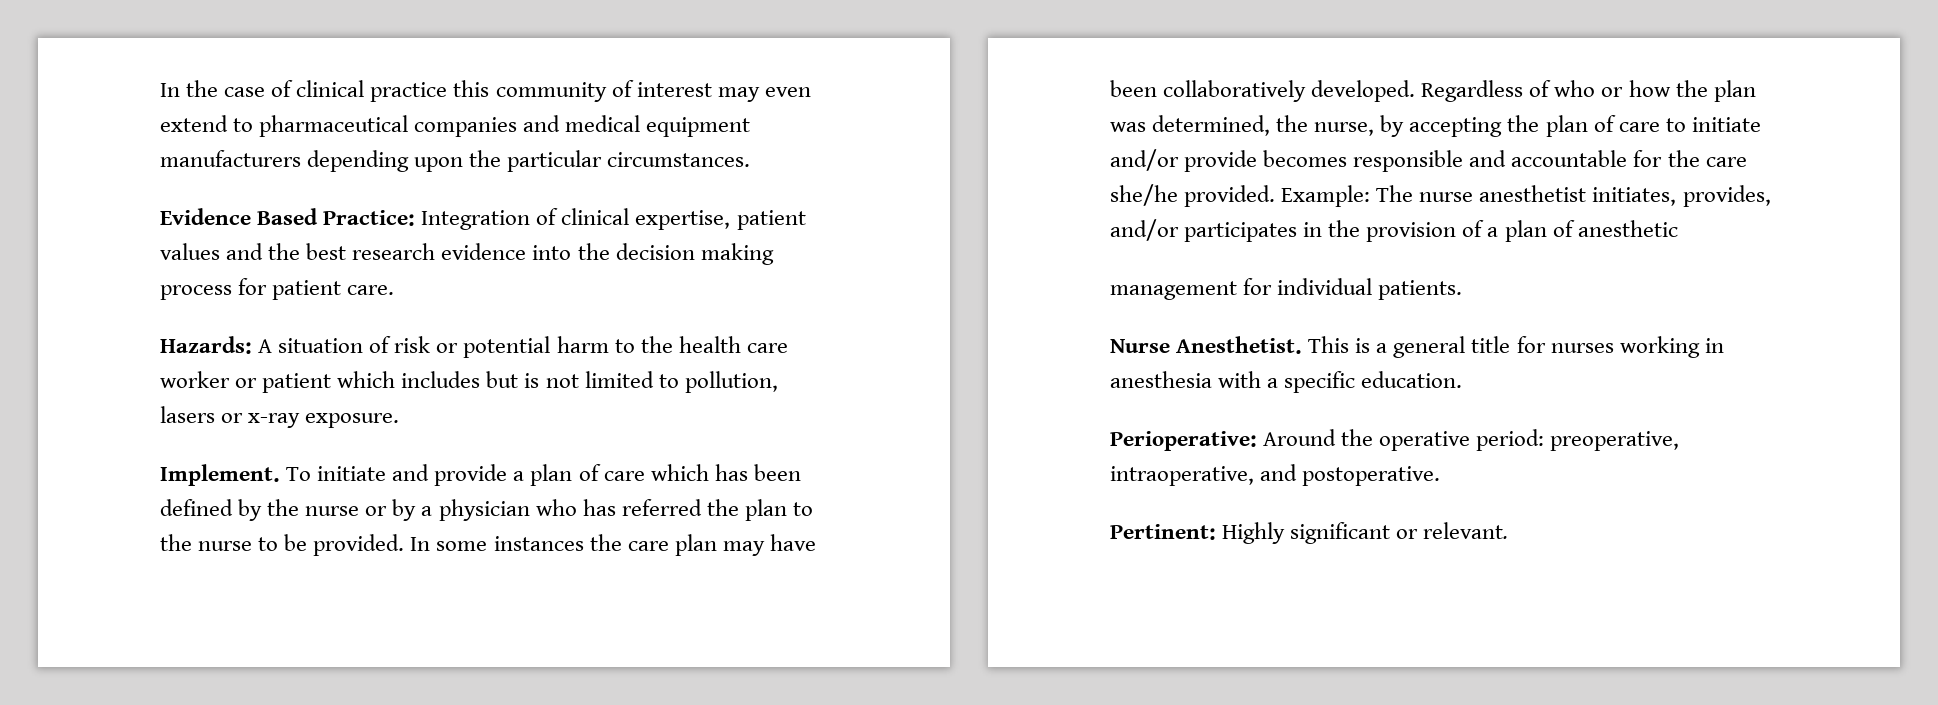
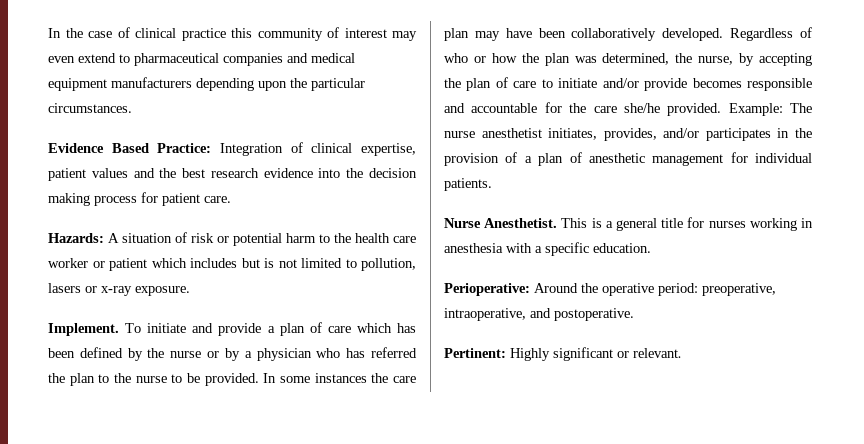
- Example: The nurse anesthetist initiates, provides, and/or participates in the provision of a plan of anesthetic
- management for individual patients.
+ Example: The nurse anesthetist initiates, provides, and/or participates in the provision of a plan of anesthetic management for individual patients.

